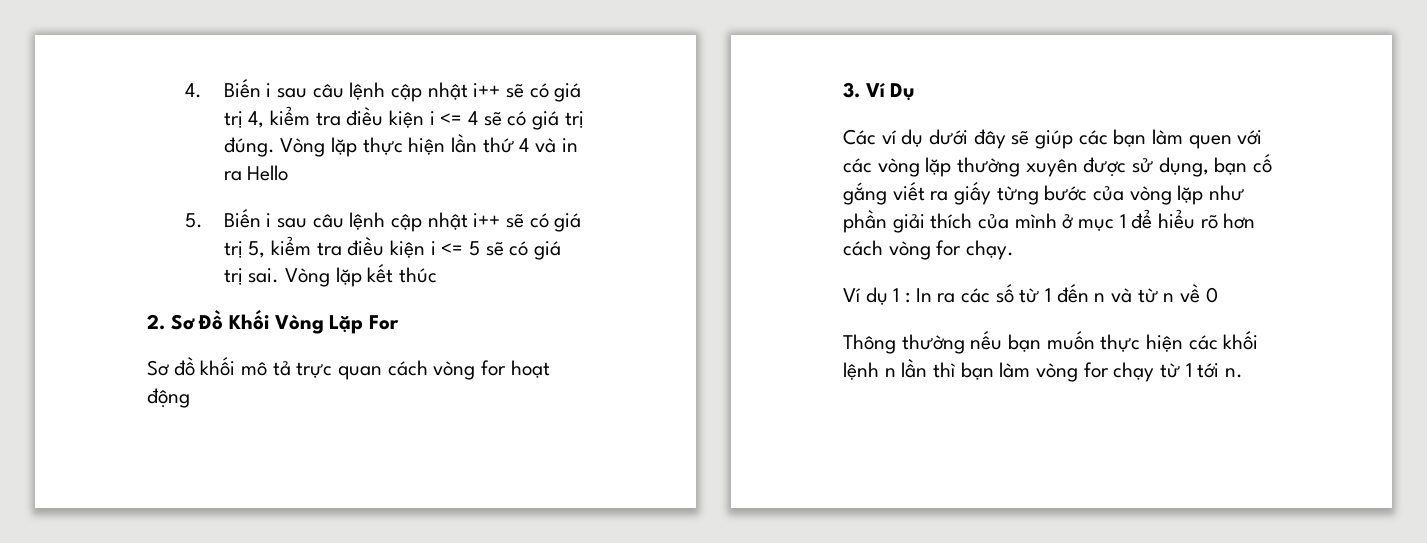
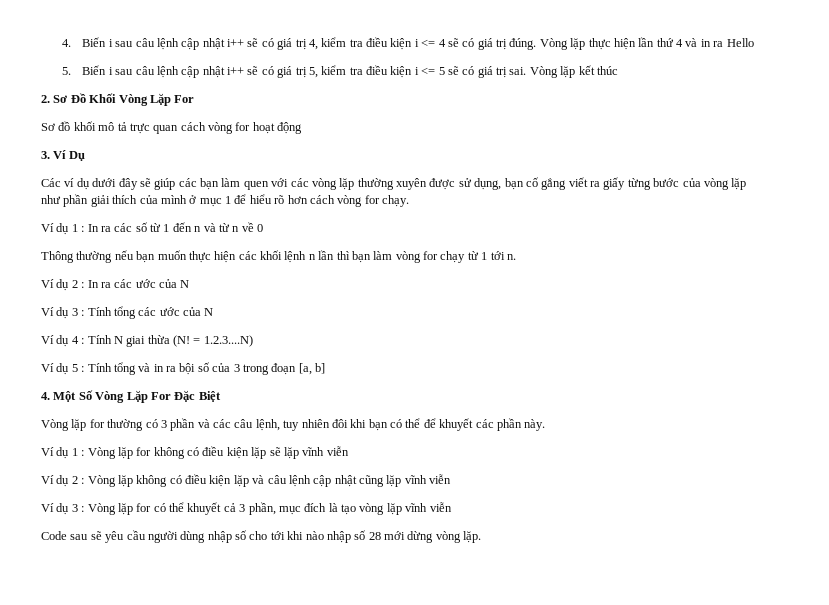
+ Ví dụ 2 : In ra các ước của N
+ Ví dụ 3 : Tính tổng các ước của N
+ Ví dụ 4 : Tính N giai thừa (N! = 1.2.3....N)
+ Ví dụ 5 : Tính tổng và in ra bội số của 3 trong đoạn [a, b]
+ 4. Một Số Vòng Lặp For Đặc Biệt
+ Vòng lặp for thường có 3 phần và các câu lệnh, tuy nhiên đôi khi bạn có thể để khuyết các phần này.
+ Ví dụ 1 : Vòng lặp for không có điều kiện lặp sẽ lặp vĩnh viễn
+ Ví dụ 2 : Vòng lặp không có điều kiện lặp và câu lệnh cập nhật cũng lặp vĩnh viễn
+ Ví dụ 3 : Vòng lặp for có thể khuyết cả 3 phần, mục đích là tạo vòng lặp vĩnh viễn
+ Code sau sẽ yêu cầu người dùng nhập số cho tới khi nào nhập số 28 mới dừng vòng lặp.

